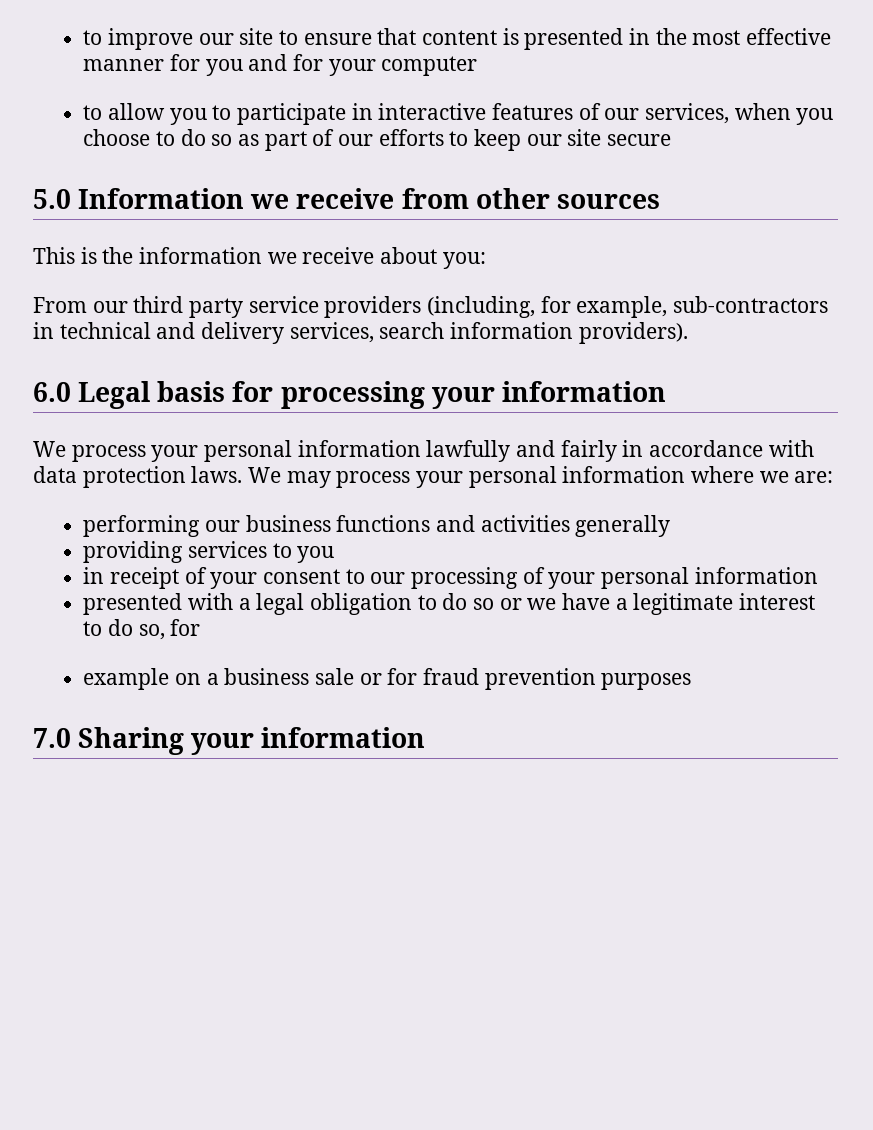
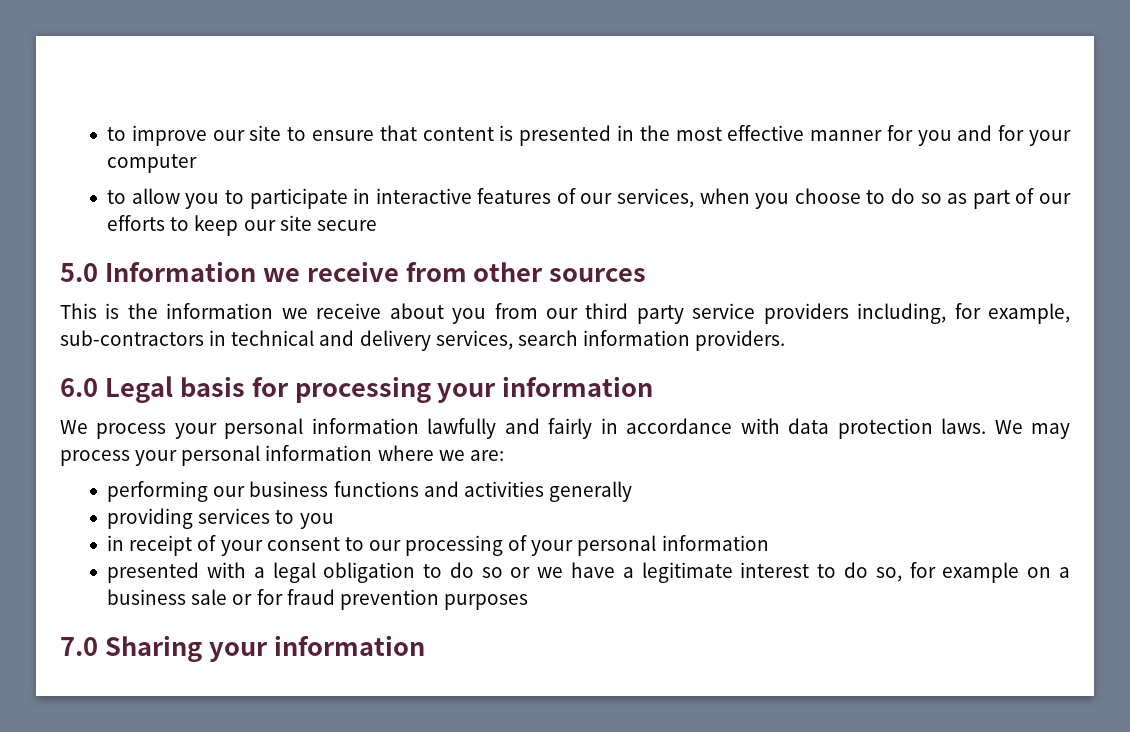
- This is the information we receive about you:
- From our third party service providers (including, for example, sub-contractors in technical and delivery services, search information providers).
+ This is the information we receive about you from our third party service providers including, for example, sub-contractors in technical and delivery services, search information providers.
- presented with a legal obligation to do so or we have a legitimate interest to do so, for
- example on a business sale or for fraud prevention purposes
+ presented with a legal obligation to do so or we have a legitimate interest to do so, for example on a business sale or for fraud prevention purposes

